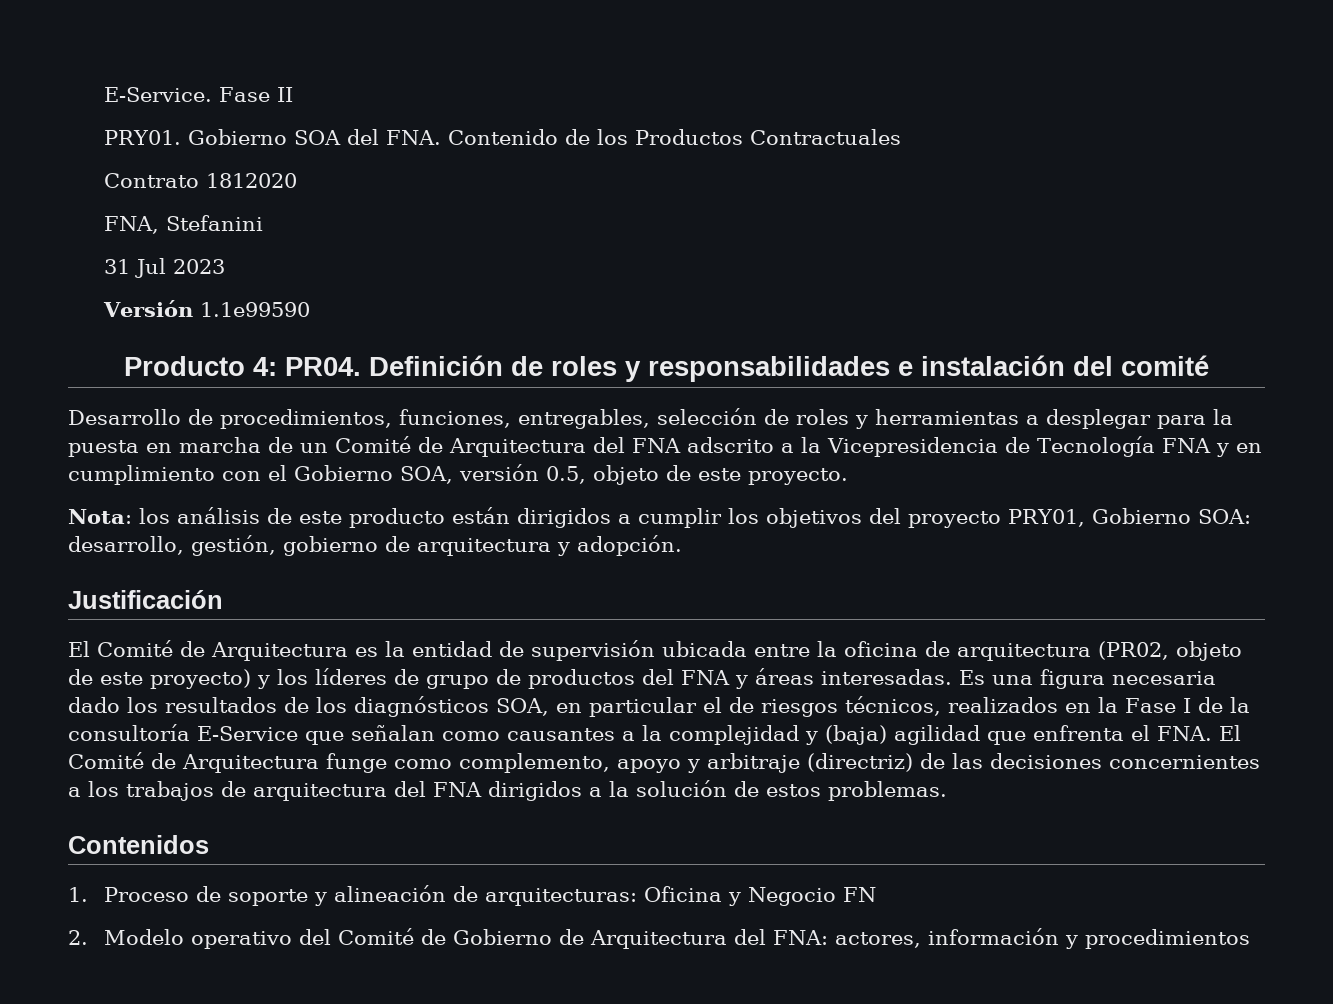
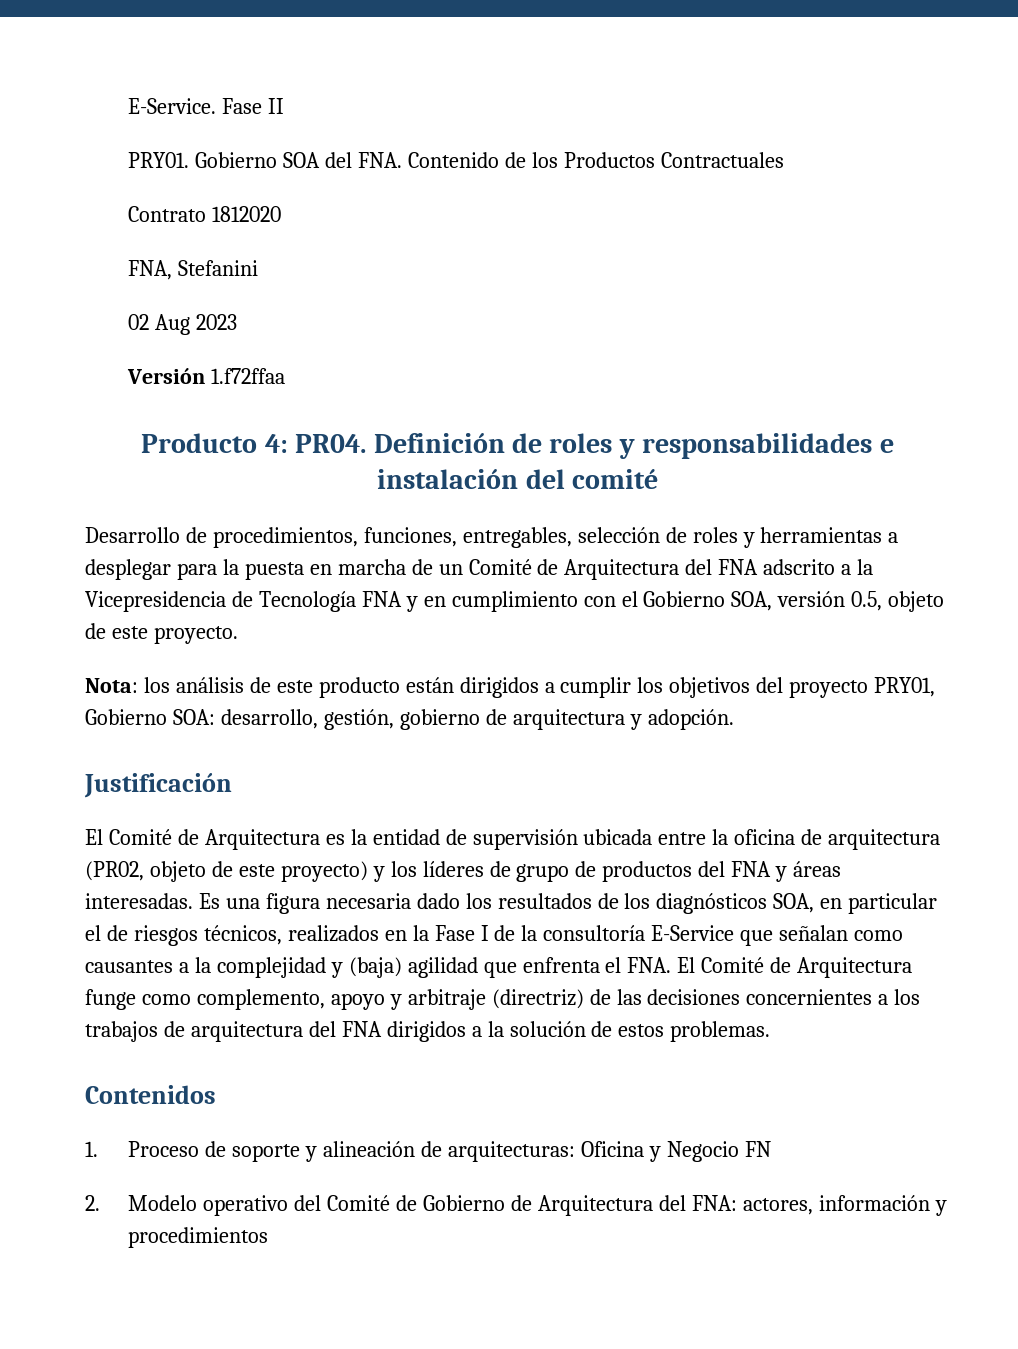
- 31 Jul 2023
+ 02 Aug 2023
- Versión 1.1e99590
+ Versión 1.f72ffaa

